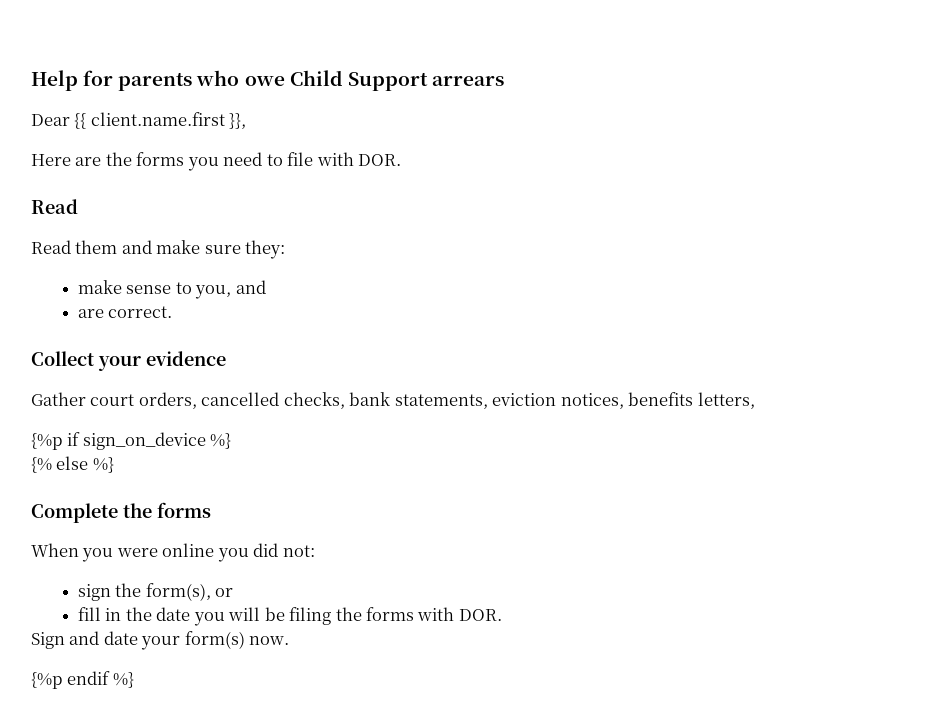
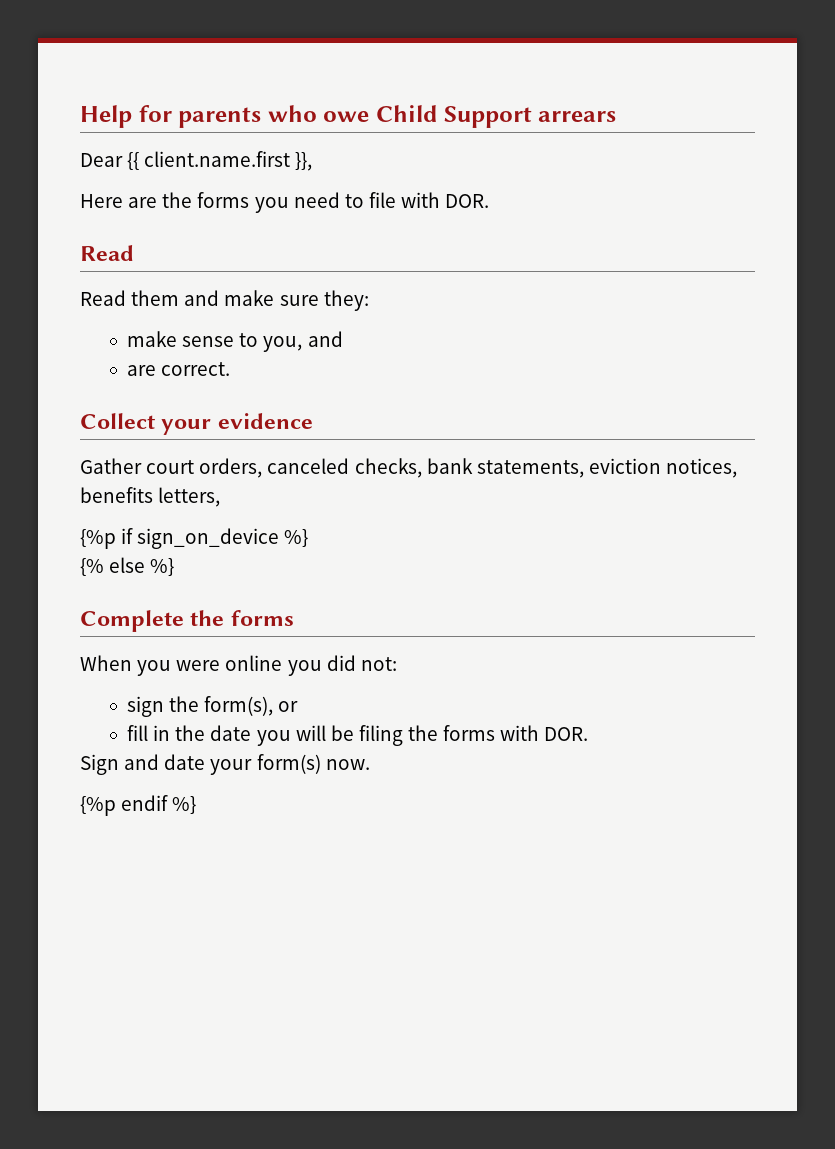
- Gather court orders, cancelled checks, bank statements, eviction notices, benefits letters,
+ Gather court orders, canceled checks, bank statements, eviction notices, benefits letters,

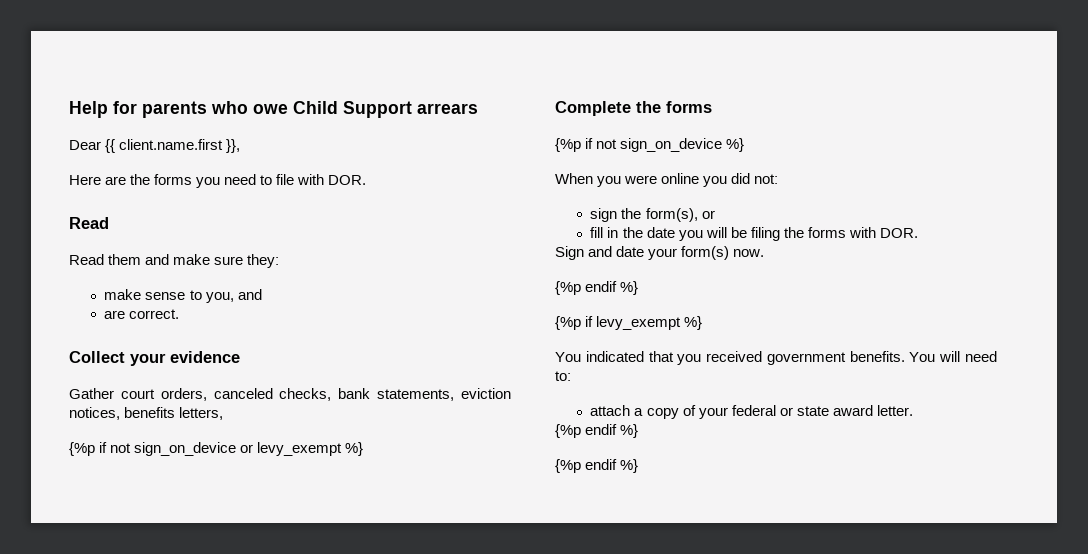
- {%p if sign_on_device %}
- {% else %}
+ {%p if not sign_on_device or levy_exempt %}
+ {%p if not sign_on_device %}
+ {%p if levy_exempt %}
+ You indicated that you received government benefits. You will need to:
+ attach a copy of your federal or state award letter.
+ {%p endif %}
+ {%p endif %}

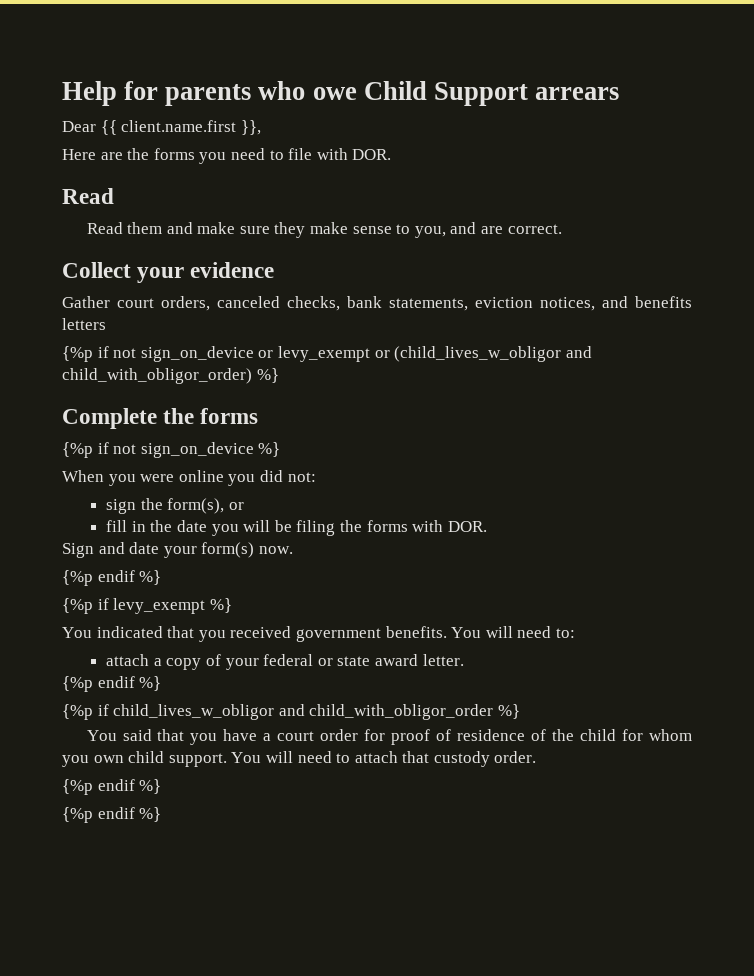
- Read them and make sure they:
- make sense to you, and
- are correct.
+ Read them and make sure they make sense to you, and are correct.
- Gather court orders, canceled checks, bank statements, eviction notices, benefits letters,
+ Gather court orders, canceled checks, bank statements, eviction notices, and benefits letters
- {%p if not sign_on_device or levy_exempt %}
+ {%p if not sign_on_device or levy_exempt or (child_lives_w_obligor and child_with_obligor_order) %}
  attach a copy of your federal or state award letter.
+ {%p endif %}
+ {%p if child_lives_w_obligor and child_with_obligor_order %}
+ You said that you have a court order for proof of residence of the child for whom you own child support. You will need to attach that custody order.

